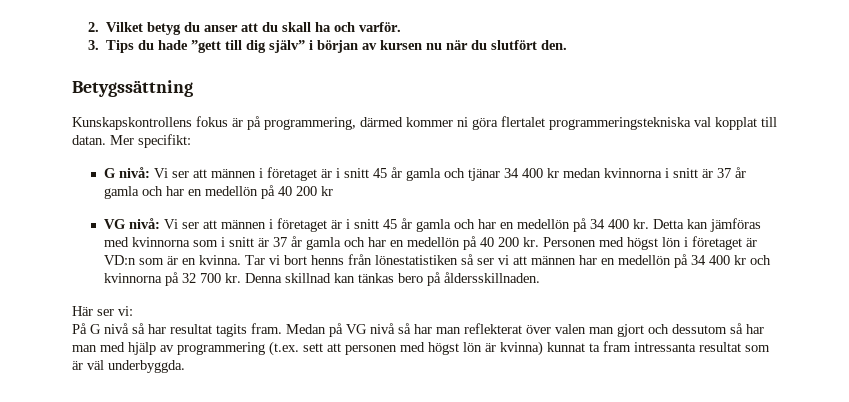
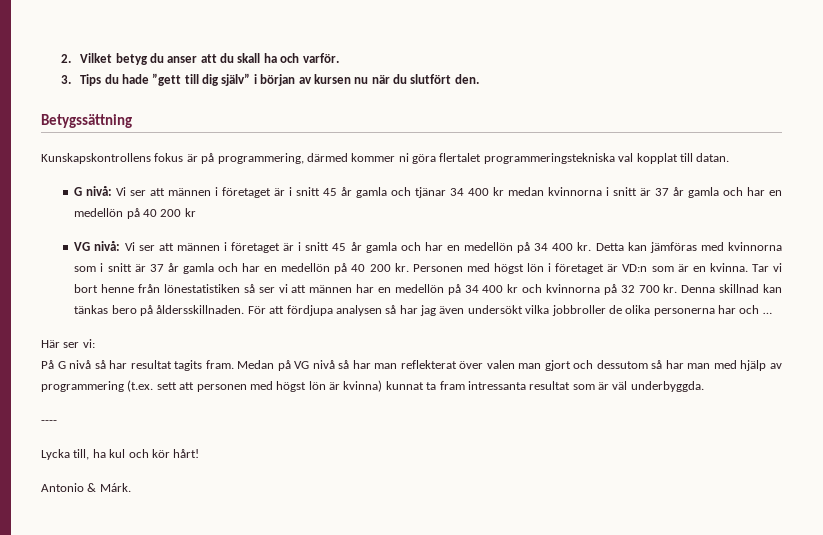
- Mer specifikt:
- Tar vi bort henns från lönestatistiken så ser vi att männen har en medellön på 34 400 kr och kvinnorna på 32 700 kr.
+ Tar vi bort henne från lönestatistiken så ser vi att männen har en medellön på 34 400 kr och kvinnorna på 32 700 kr.
+ För att fördjupa analysen så har jag även undersökt vilka jobbroller de olika personerna har och …
+ ----
+ Lycka till, ha kul och kör hårt!
+ Antonio & Márk.

